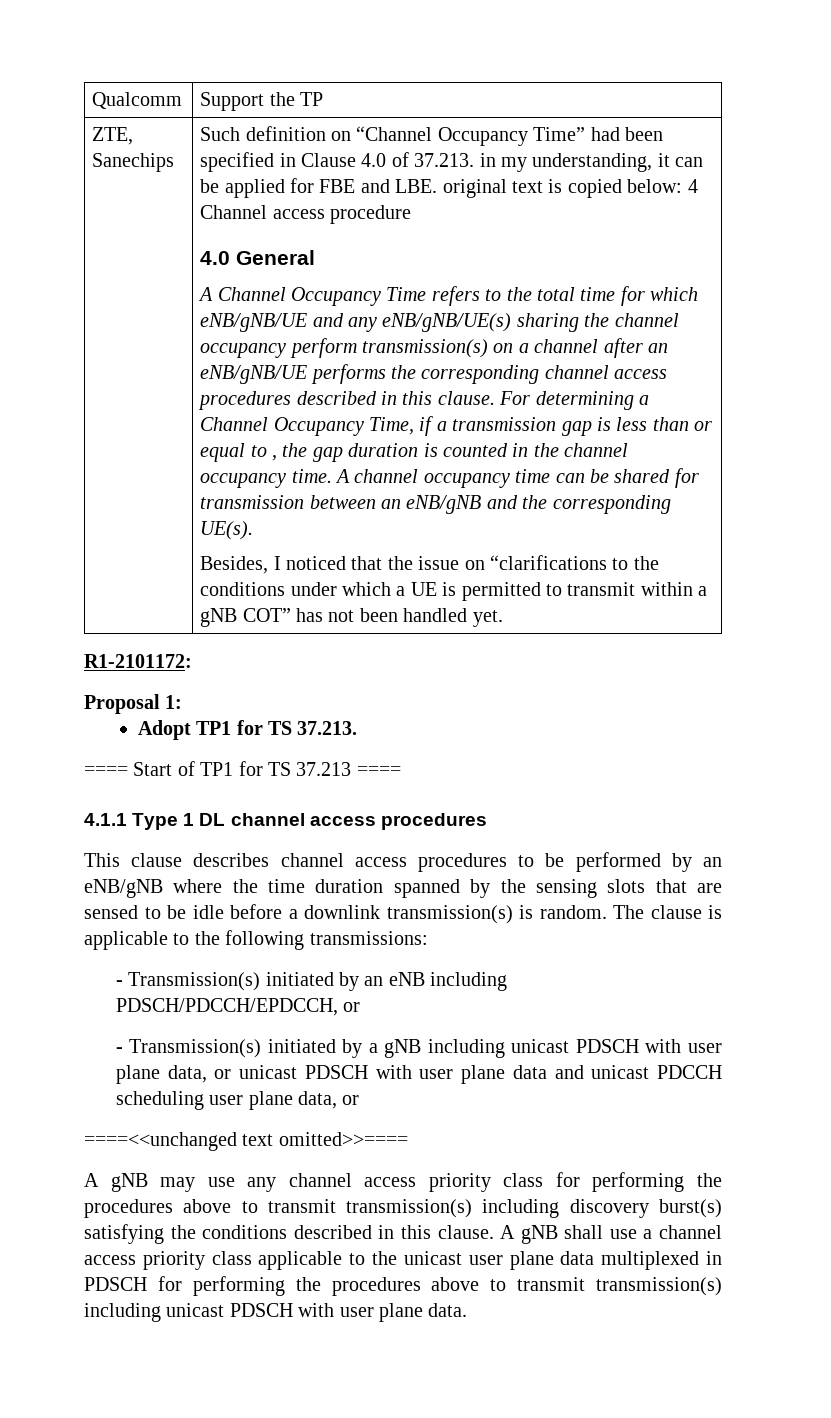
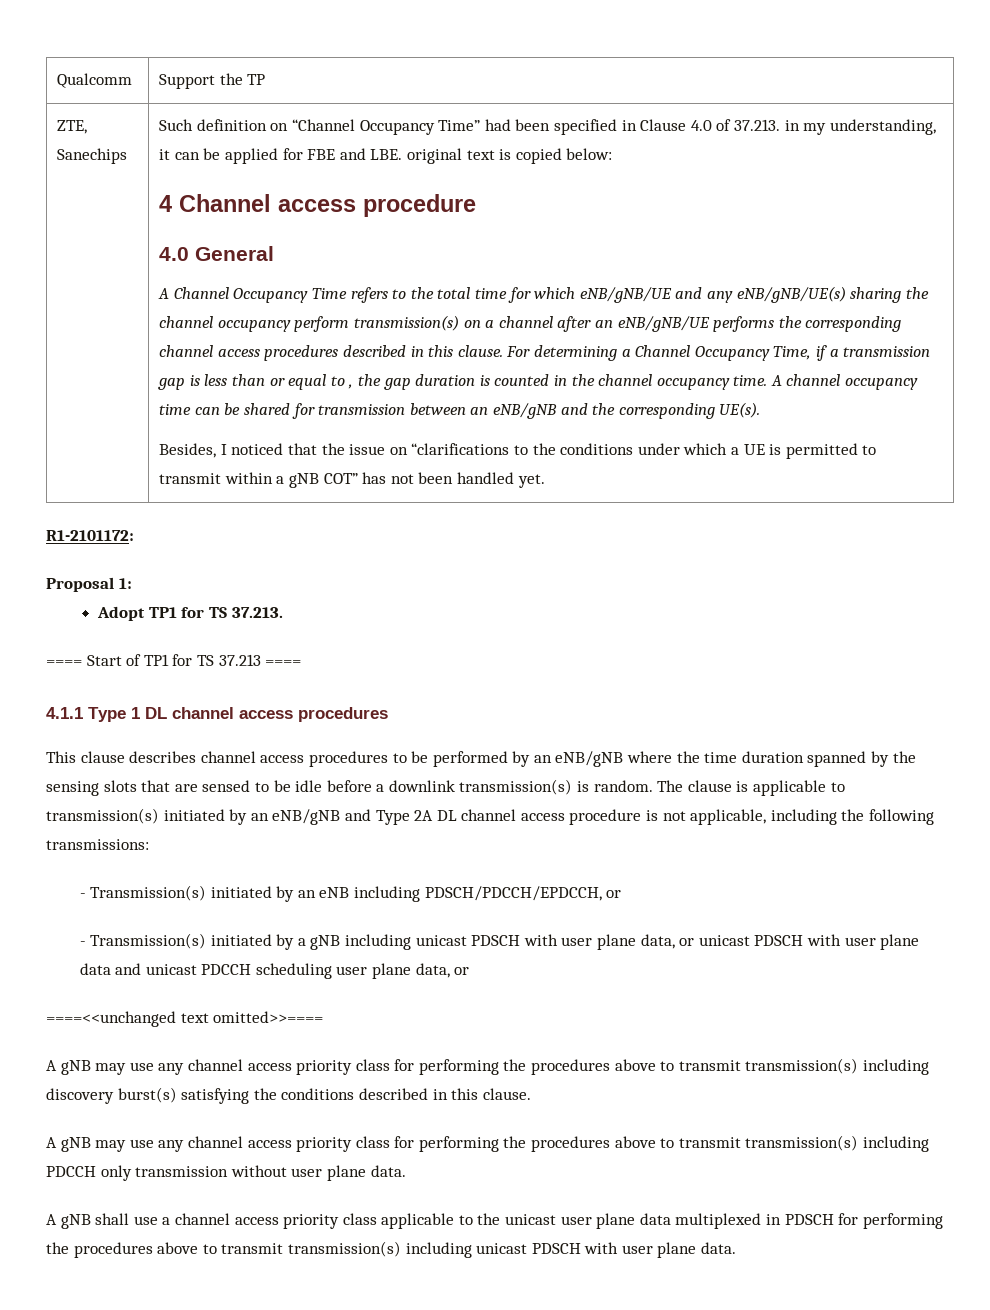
- Such definition on “Channel Occupancy Time” had been specified in Clause 4.0 of 37.213. in my understanding, it can be applied for FBE and LBE. original text is copied below: 4 Channel access procedure
+ Such definition on “Channel Occupancy Time” had been specified in Clause 4.0 of 37.213. in my understanding, it can be applied for FBE and LBE. original text is copied below:
+ 4 Channel access procedure
- The clause is applicable to the following transmissions:
+ The clause is applicable to transmission(s) initiated by an eNB/gNB and Type 2A DL channel access procedure is not applicable, including the following transmissions:
- A gNB may use any channel access priority class for performing the procedures above to transmit transmission(s) including discovery burst(s) satisfying the conditions described in this clause. A gNB shall use a channel access priority class applicable to the unicast user plane data multiplexed in PDSCH for performing the procedures above to transmit transmission(s) including unicast PDSCH with user plane data.
+ A gNB may use any channel access priority class for performing the procedures above to transmit transmission(s) including discovery burst(s) satisfying the conditions described in this clause.
+ A gNB may use any channel access priority class for performing the procedures above to transmit transmission(s) including PDCCH only transmission without user plane data.
+ A gNB shall use a channel access priority class applicable to the unicast user plane data multiplexed in PDSCH for performing the procedures above to transmit transmission(s) including unicast PDSCH with user plane data.

